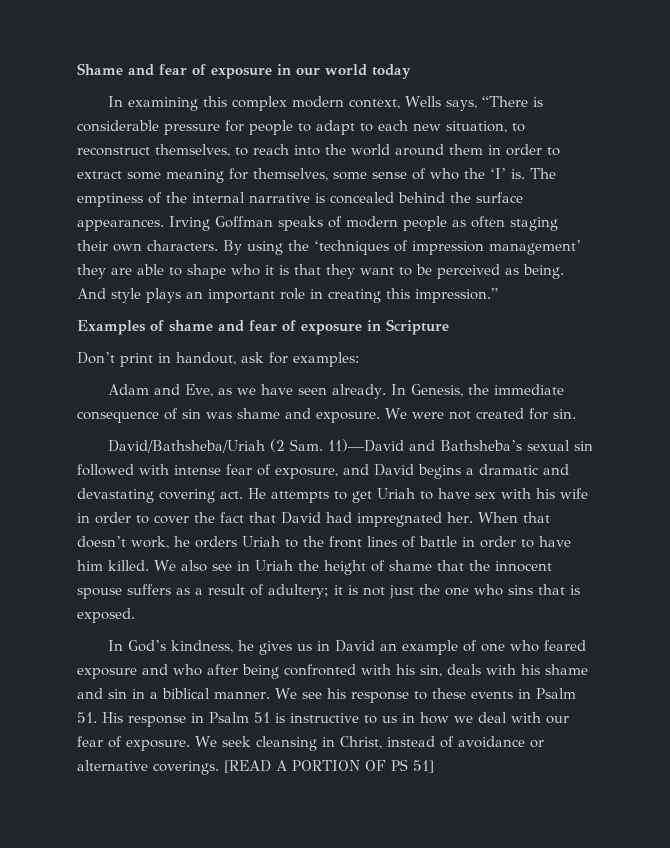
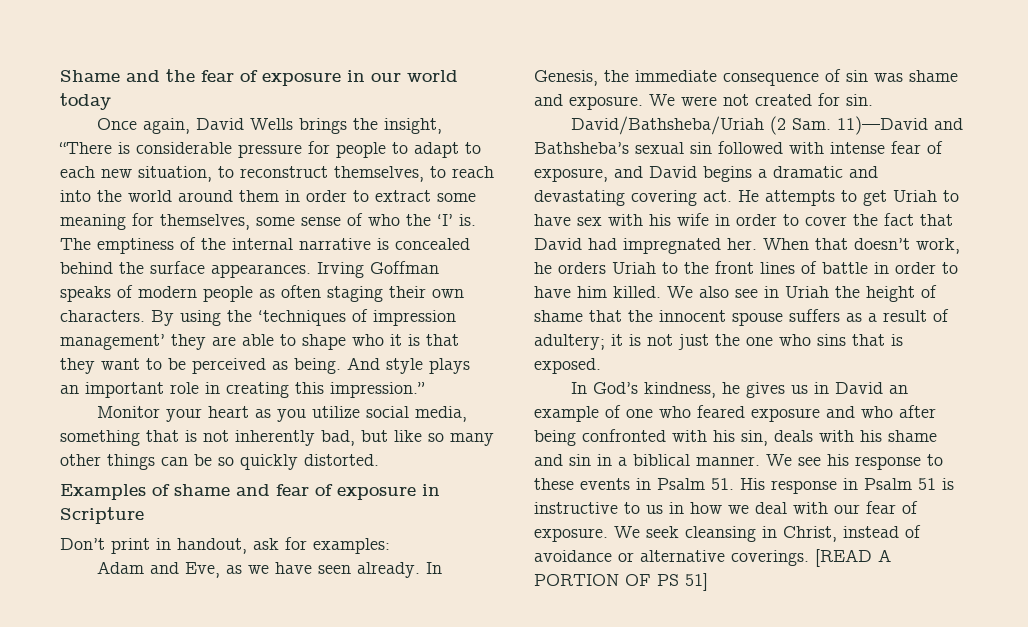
- Shame and fear of exposure in our world today
+ Shame and the fear of exposure in our world today
- In examining this complex modern context, Wells says, “There is considerable pressure for people to adapt to each new situation, to reconstruct themselves, to reach into the world around them in order to extract some meaning for themselves, some sense of who the ‘I’ is.
+ Once again, David Wells brings the insight, “There is considerable pressure for people to adapt to each new situation, to reconstruct themselves, to reach into the world around them in order to extract some meaning for themselves, some sense of who the ‘I’ is.
+ Monitor your heart as you utilize social media, something that is not inherently bad, but like so many other things can be so quickly distorted.

